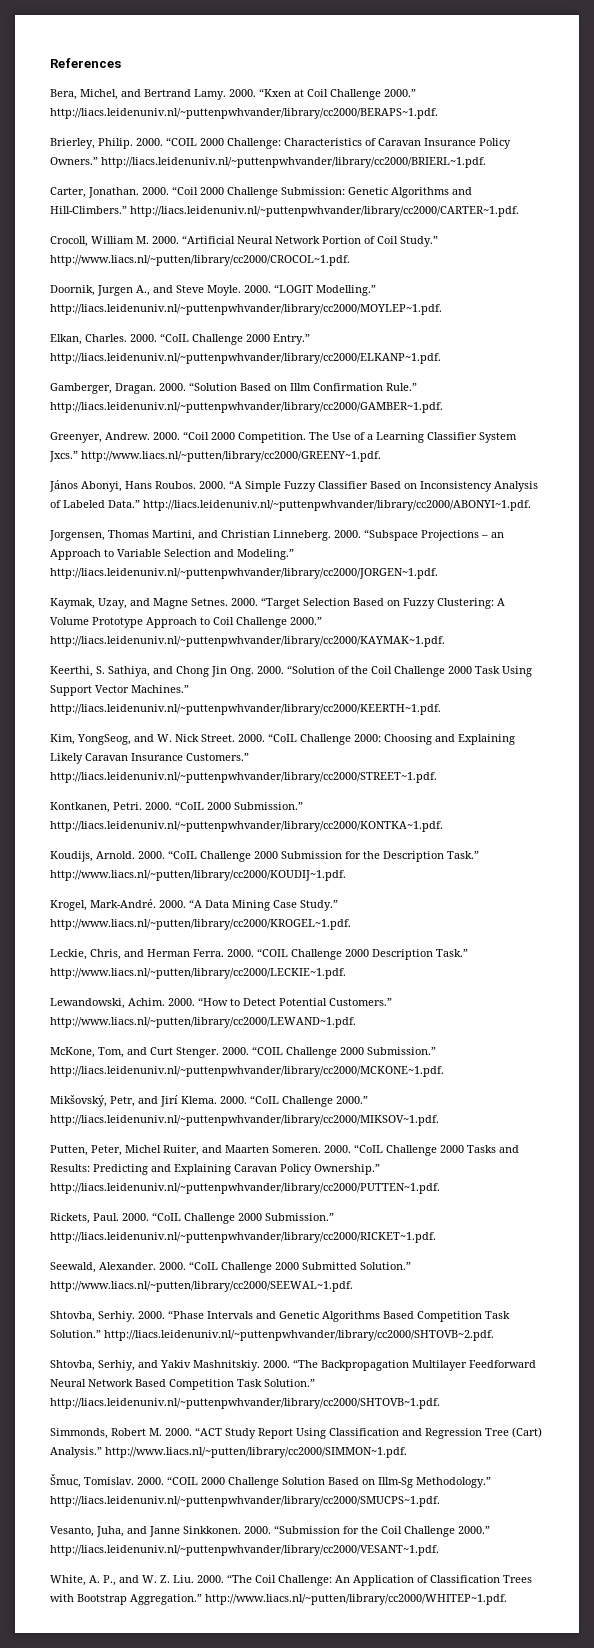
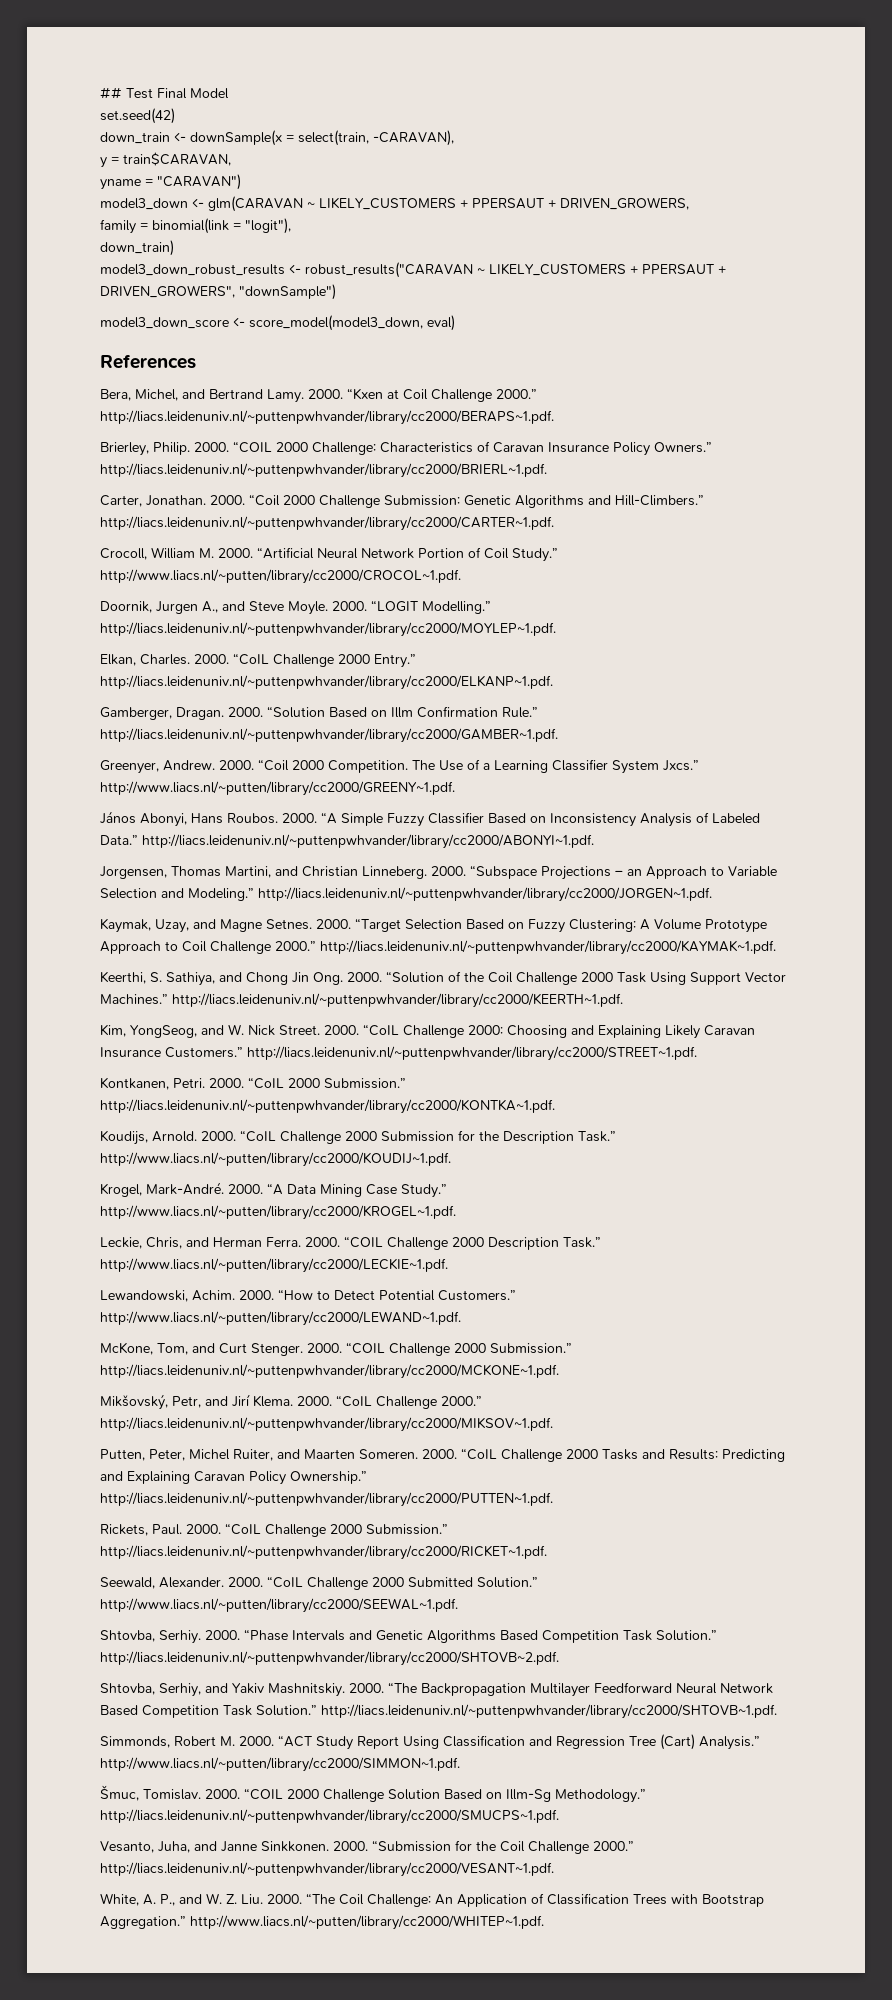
+ ## Test Final Model
+ set.seed(42)
+ down_train <- downSample(x = select(train, -CARAVAN),
+ y = train$CARAVAN,
+ yname = "CARAVAN")
+ model3_down <- glm(CARAVAN ~ LIKELY_CUSTOMERS + PPERSAUT + DRIVEN_GROWERS,
+ family = binomial(link = "logit"),
+ down_train)
+ model3_down_robust_results <- robust_results("CARAVAN ~ LIKELY_CUSTOMERS + PPERSAUT + DRIVEN_GROWERS", "downSample")
+ model3_down_score <- score_model(model3_down, eval)

